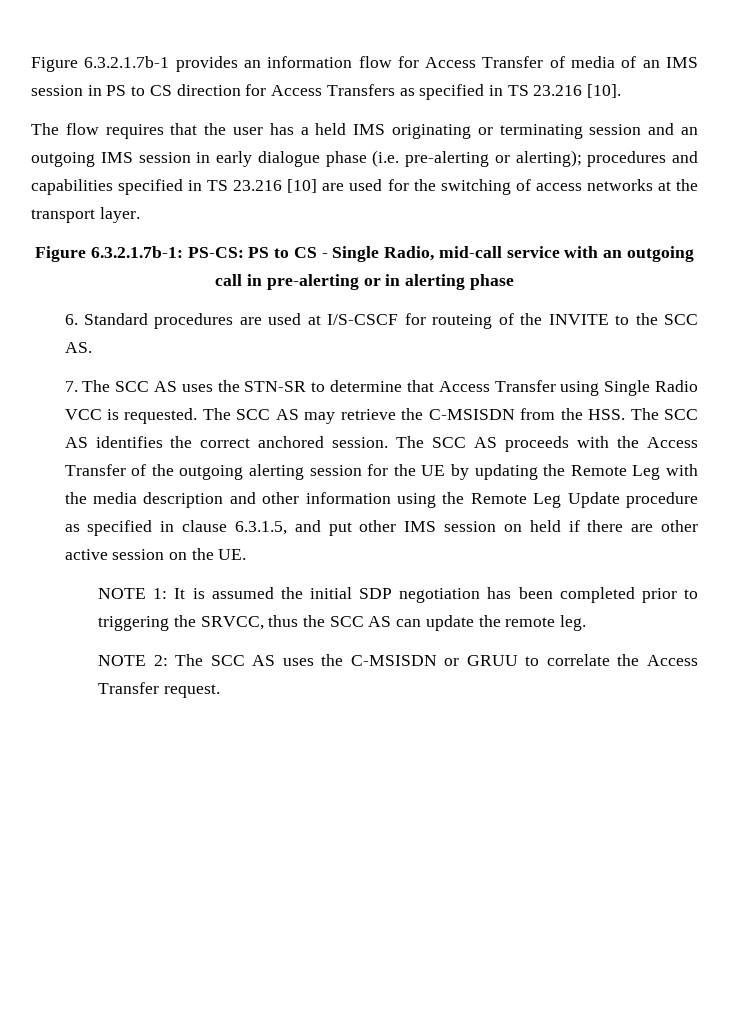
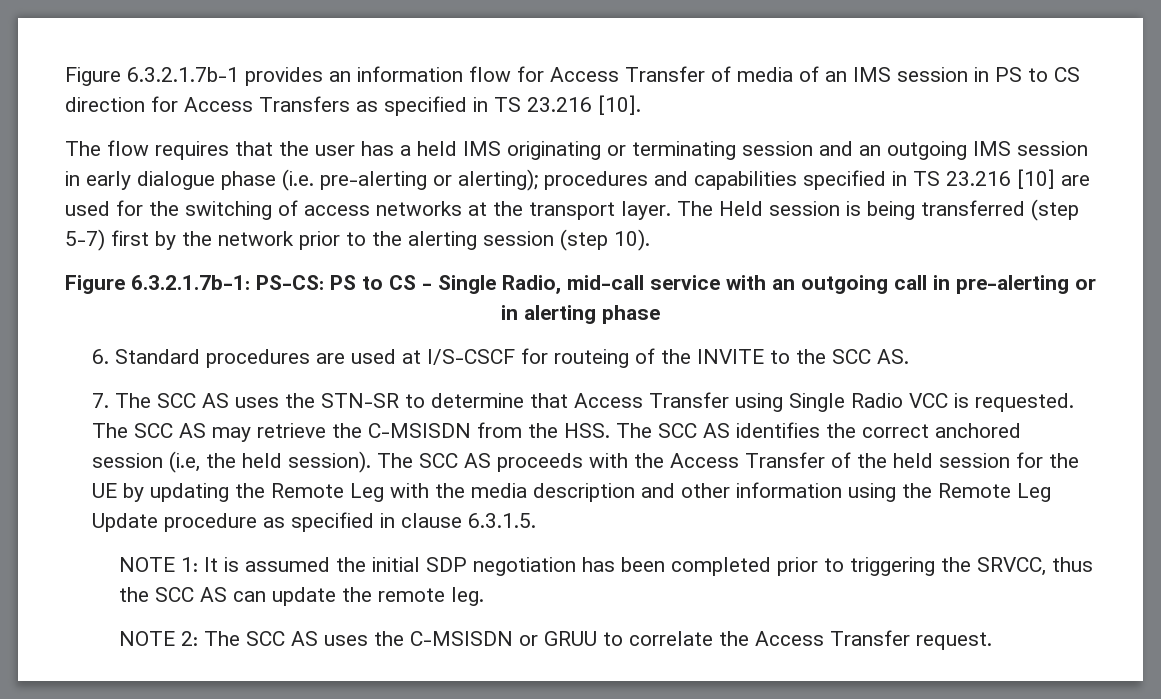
+ The Held session is being transferred (step 5-7) first by the network prior to the alerting session (step 10).
- The SCC AS may retrieve the C-MSISDN from the HSS. The SCC AS identifies the correct anchored session.
+ The SCC AS may retrieve the C-MSISDN from the HSS. The SCC AS identifies the correct anchored session (i.e, the held session).
- The SCC AS proceeds with the Access Transfer of the outgoing alerting session for the UE by updating the Remote Leg with the media description and other information using the Remote Leg Update procedure as specified in clause 6.3.1.5, and put other IMS session on held if there are other active session on the UE.
+ The SCC AS proceeds with the Access Transfer of the held session for the UE by updating the Remote Leg with the media description and other information using the Remote Leg Update procedure as specified in clause 6.3.1.5.

